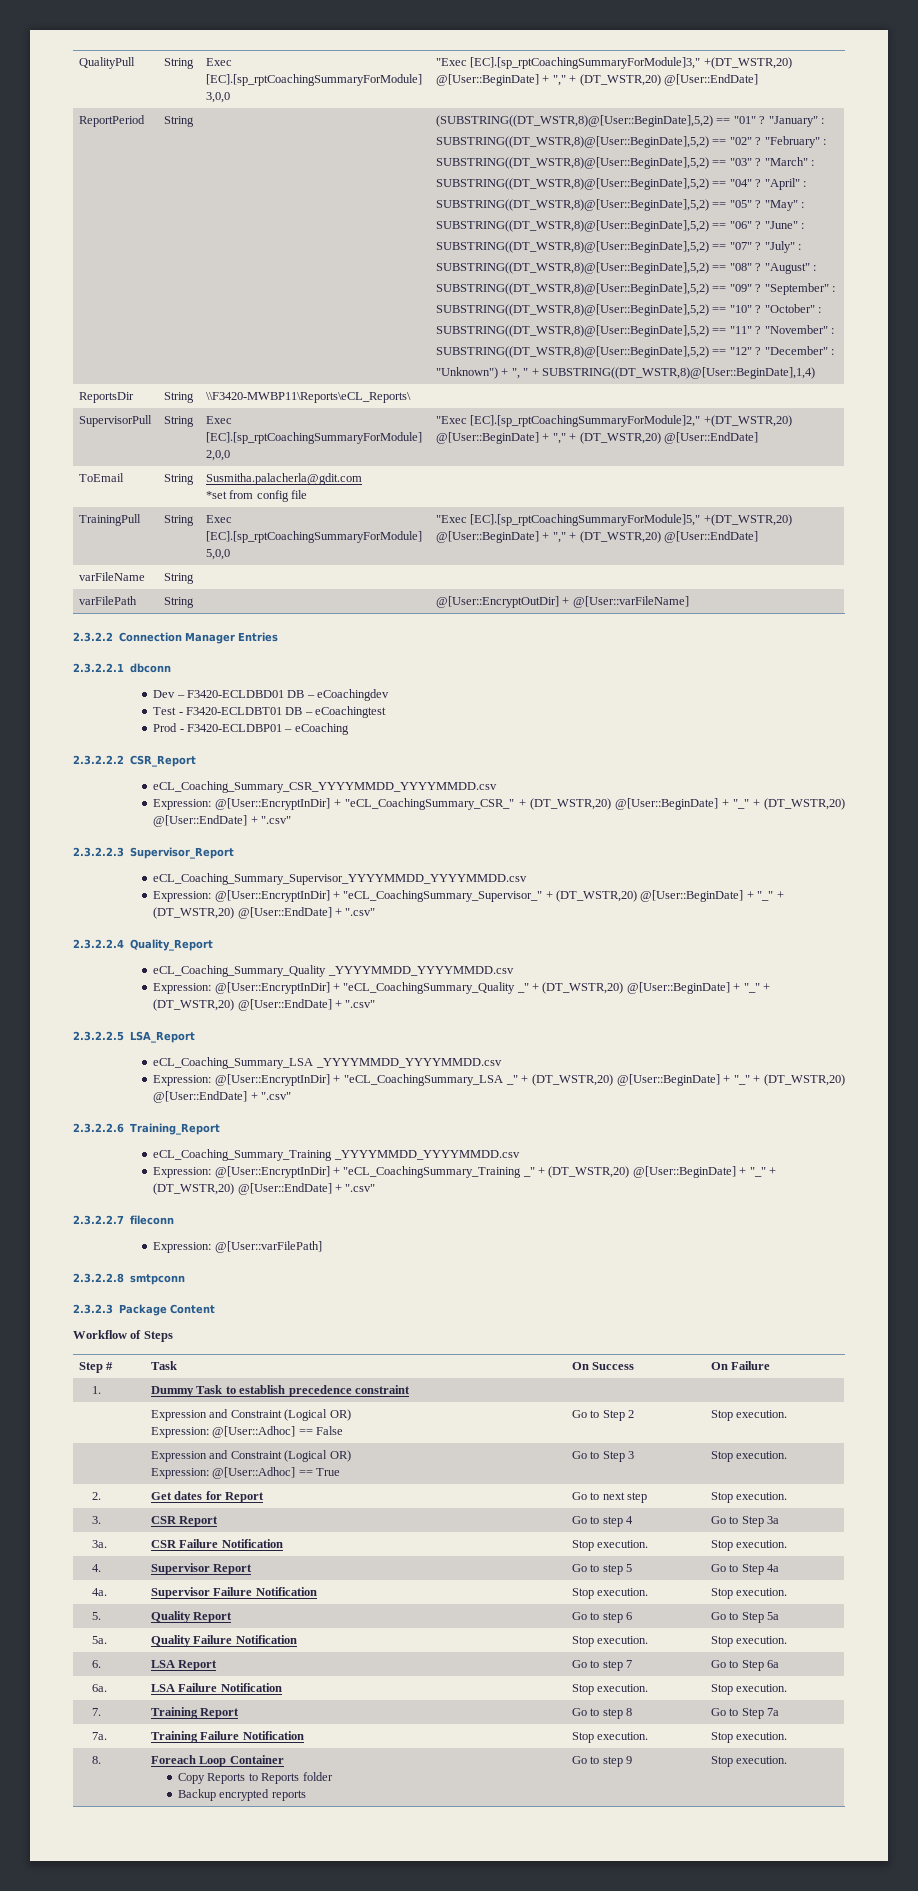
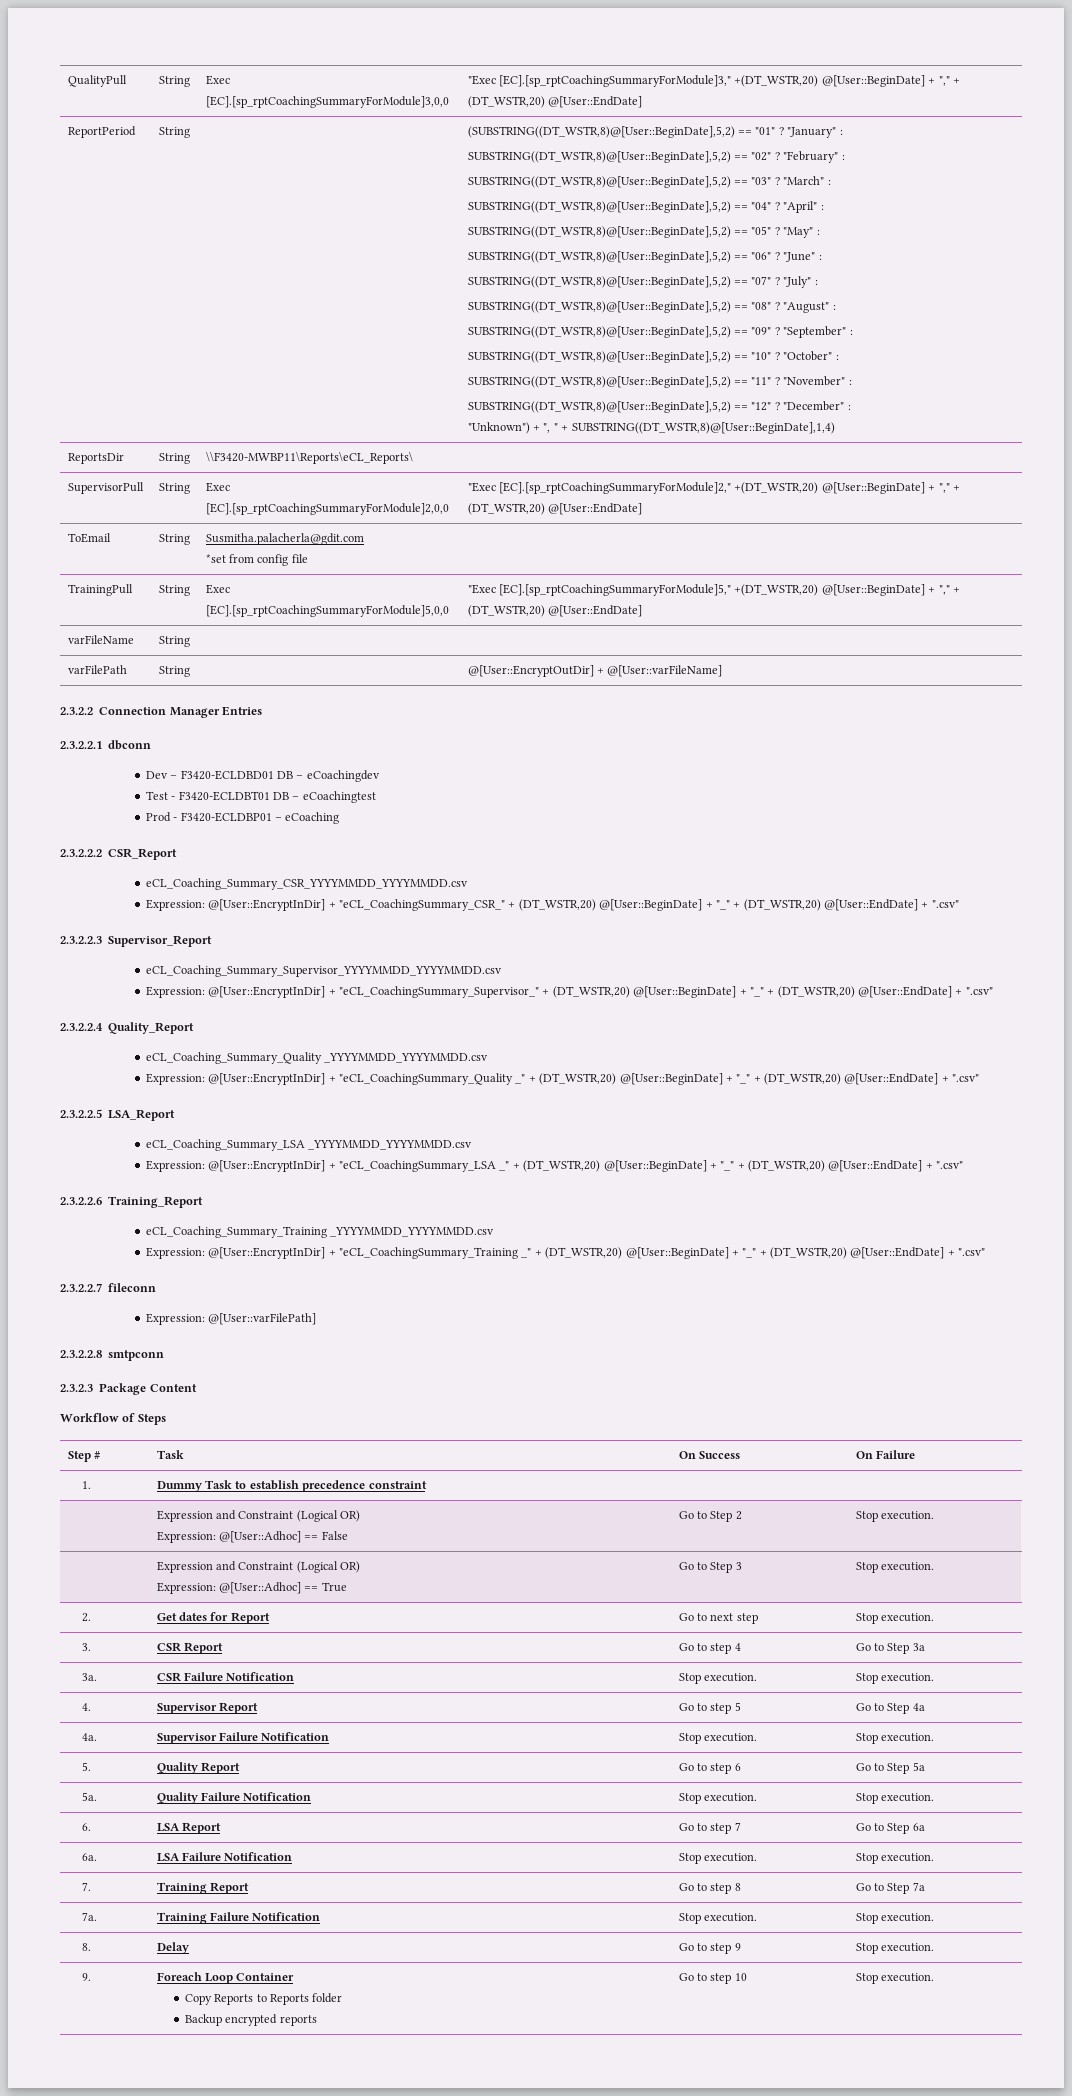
- 8. | Foreach Loop Container
+ 8. | Delay | Go to step 9 | Stop execution.
+ 9. | Foreach Loop Container
  Copy Reports to Reports folder
- Backup encrypted reports | Go to step 9 | Stop execution.
+ Backup encrypted reports | Go to step 10 | Stop execution.

